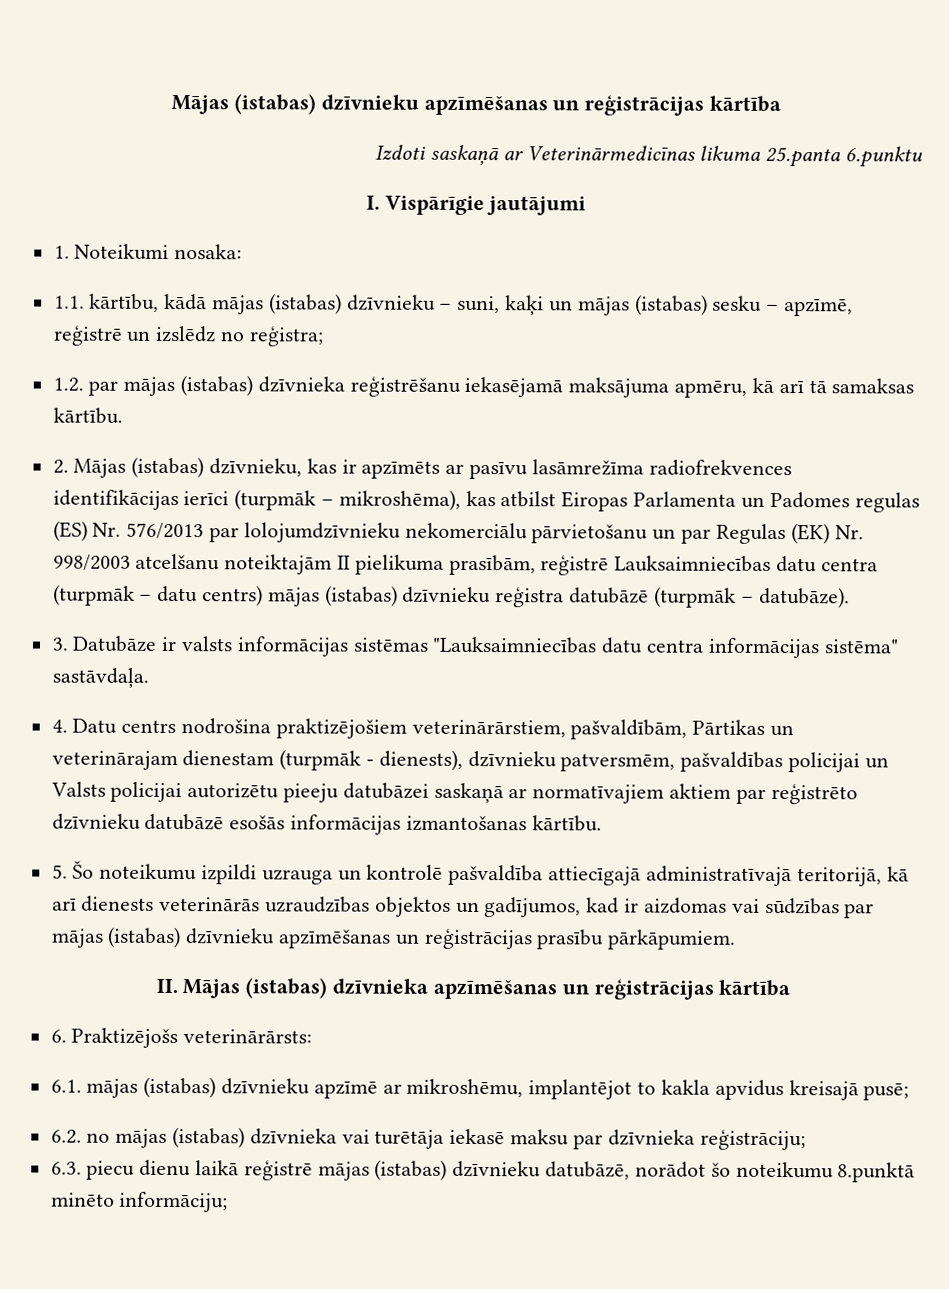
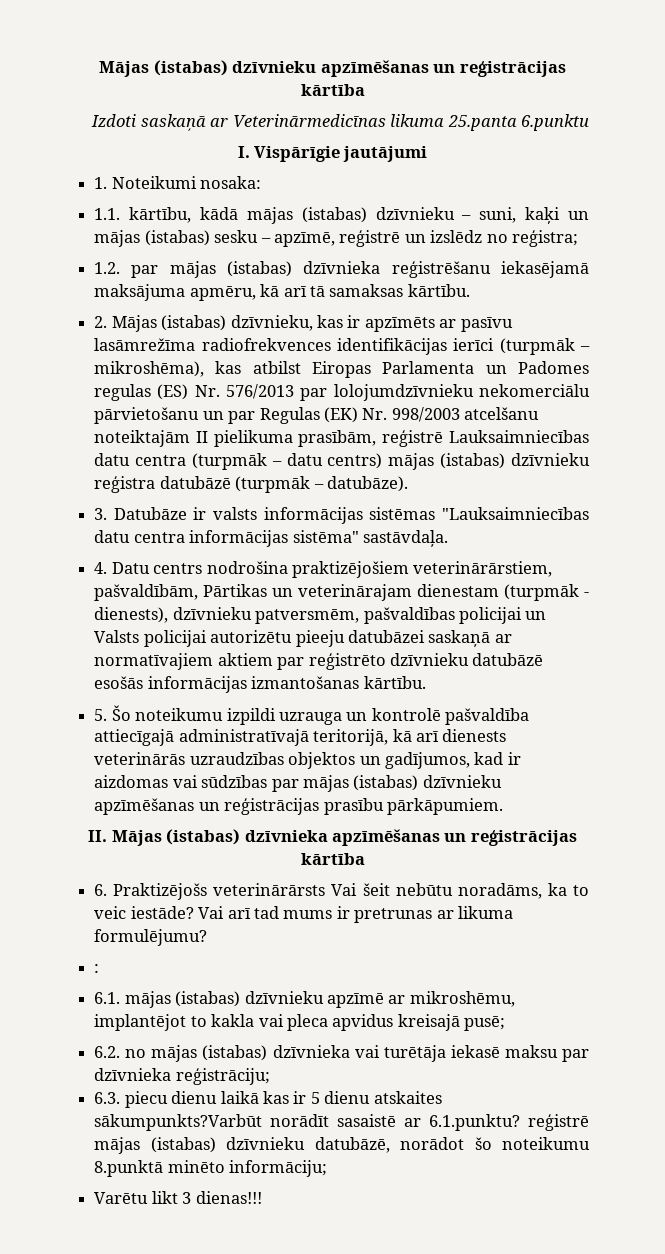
- 6. Praktizējošs veterinārārsts:
+ 6. Praktizējošs veterinārārsts Vai šeit nebūtu noradāms, ka to veic iestāde? Vai arī tad mums ir pretrunas ar likuma formulējumu?
+ :
- 6.1. mājas (istabas) dzīvnieku apzīmē ar mikroshēmu, implantējot to kakla apvidus kreisajā pusē;
+ 6.1. mājas (istabas) dzīvnieku apzīmē ar mikroshēmu, implantējot to kakla vai pleca apvidus kreisajā pusē;
- 6.3. piecu dienu laikā reģistrē mājas (istabas) dzīvnieku datubāzē, norādot šo noteikumu 8.punktā minēto informāciju;
+ 6.3. piecu dienu laikā kas ir 5 dienu atskaites sākumpunkts?Varbūt norādīt sasaistē ar 6.1.punktu? reģistrē mājas (istabas) dzīvnieku datubāzē, norādot šo noteikumu 8.punktā minēto informāciju;
+ Varētu likt 3 dienas!!!

